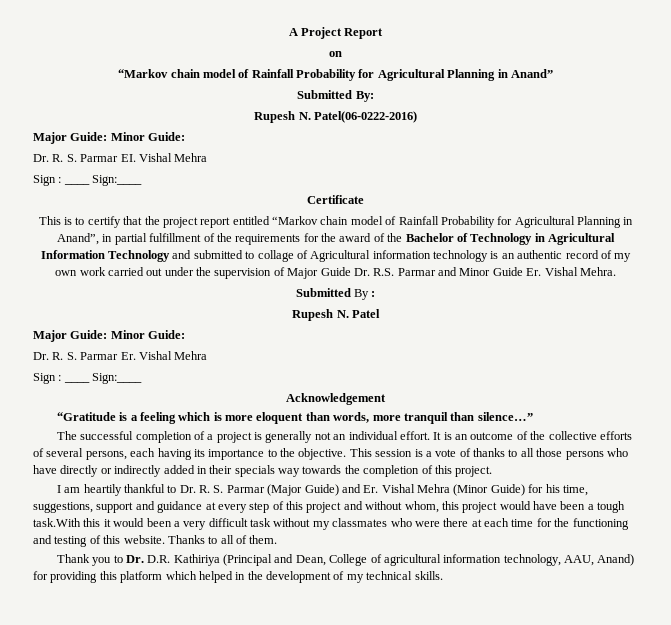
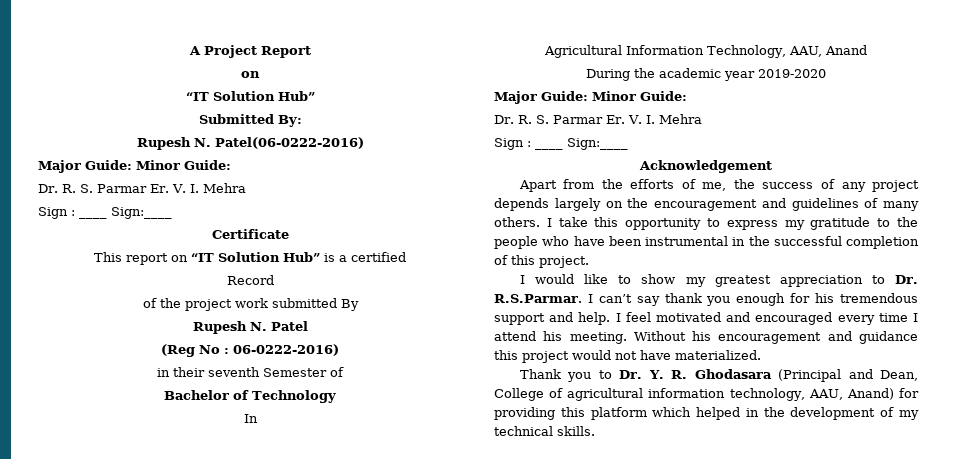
  A Project Report
  on
- “Markov chain model of Rainfall Probability for Agricultural Planning in Anand”
+ “IT Solution Hub”
  Rupesh N. Patel(06-0222-2016)
  Major Guide: Minor Guide:
- Dr. R. S. Parmar EI. Vishal Mehra
+ Dr. R. S. Parmar Er. V. I. Mehra
- This is to certify that the project report entitled “Markov chain model of Rainfall Probability for Agricultural Planning in Anand”, in partial fulfillment of the requirements for the award of the Bachelor of Technology in Agricultural Information Technology and submitted to collage of Agricultural information technology is an authentic record of my own work carried out under the supervision of Major Guide Dr. R.S. Parmar and Minor Guide Er. Vishal Mehra.
- Submitted By :
+ This report on “IT Solution Hub” is a certified
+ Record
+ of the project work submitted By
  Rupesh N. Patel
+ (Reg No : 06-0222-2016)
+ in their seventh Semester of
+ Bachelor of Technology
+ In
+ Agricultural Information Technology, AAU, Anand
+ During the academic year 2019-2020
  Major Guide: Minor Guide:
- Dr. R. S. Parmar Er. Vishal Mehra
+ Dr. R. S. Parmar Er. V. I. Mehra
- “Gratitude is a feeling which is more eloquent than words, more tranquil than silence…”
- The successful completion of a project is generally not an individual effort. It is an outcome of the collective efforts of several persons, each having its importance to the objective. This session is a vote of thanks to all those persons who have directly or indirectly added in their specials way towards the completion of this project.
+ Apart from the efforts of me, the success of any project depends largely on the encouragement and guidelines of many others. I take this opportunity to express my gratitude to the people who have been instrumental in the successful completion of this project.
- I am heartily thankful to Dr. R. S. Parmar (Major Guide) and Er. Vishal Mehra (Minor Guide) for his time, suggestions, support and guidance at every step of this project and without whom, this project would have been a tough task.With this it would been a very difficult task without my classmates who were there at each time for the functioning and testing of this website. Thanks to all of them.
+ I would like to show my greatest appreciation to Dr. R.S.Parmar. I can’t say thank you enough for his tremendous support and help. I feel motivated and encouraged every time I attend his meeting. Without his encouragement and guidance this project would not have materialized.
- Thank you to Dr. D.R. Kathiriya (Principal and Dean, College of agricultural information technology, AAU, Anand) for providing this platform which helped in the development of my technical skills.
+ Thank you to Dr. Y. R. Ghodasara (Principal and Dean, College of agricultural information technology, AAU, Anand) for providing this platform which helped in the development of my technical skills.

